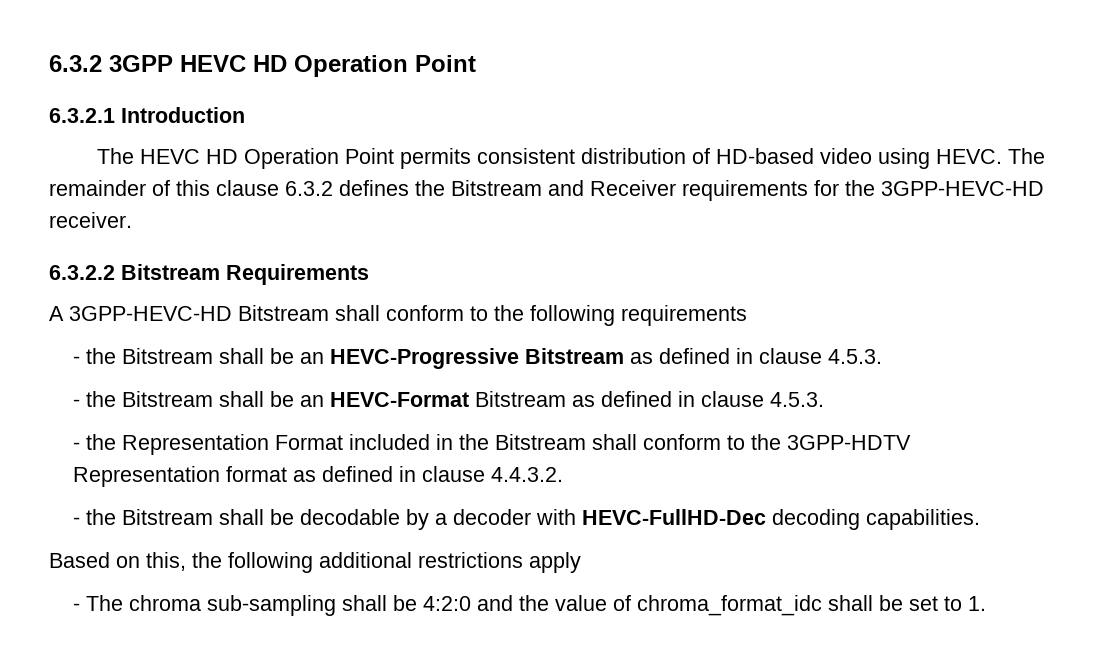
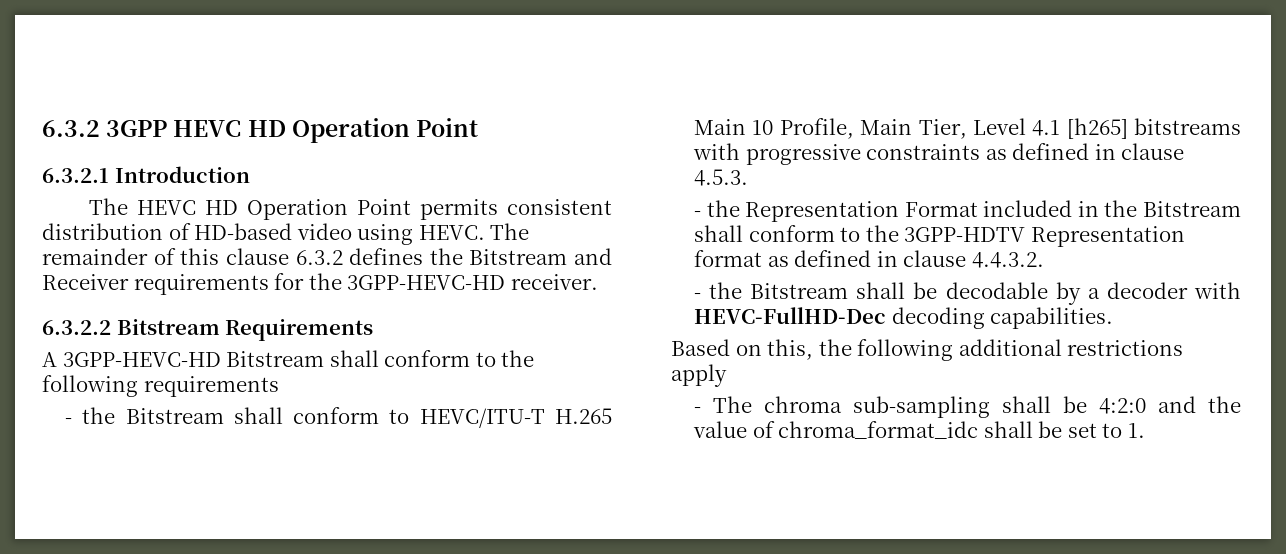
- - the Bitstream shall be an HEVC-Progressive Bitstream as defined in clause 4.5.3.
- - the Bitstream shall be an HEVC-Format Bitstream as defined in clause 4.5.3.
+ - the Bitstream shall conform to HEVC/ITU-T H.265 Main 10 Profile, Main Tier, Level 4.1 [h265] bitstreams with progressive constraints as defined in clause 4.5.3.

